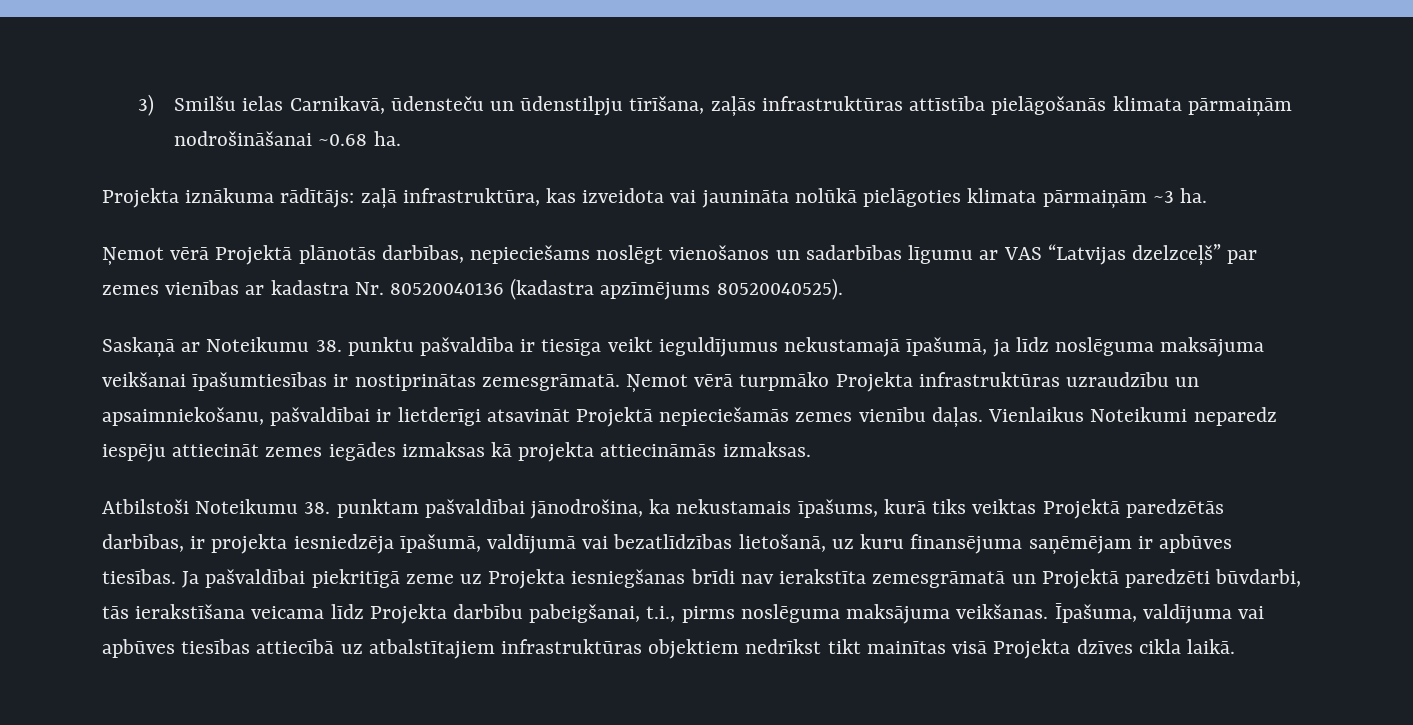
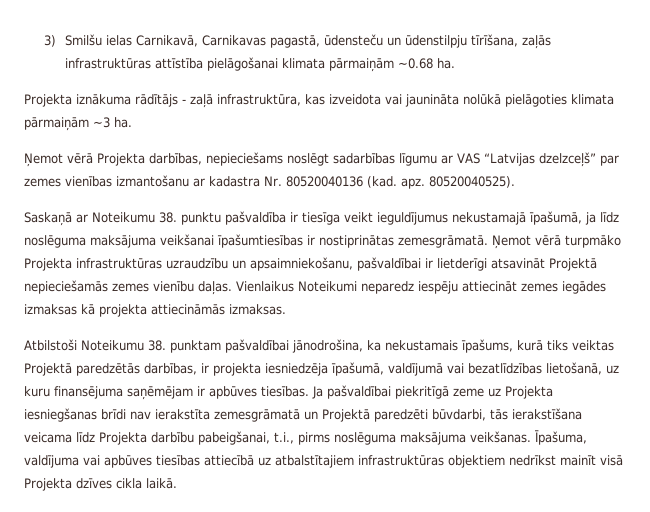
- 3) Smilšu ielas Carnikavā, ūdensteču un ūdenstilpju tīrīšana, zaļās infrastruktūras attīstība pielāgošanās klimata pārmaiņām nodrošināšanai ~0.68 ha.
+ 3) Smilšu ielas Carnikavā, Carnikavas pagastā, ūdensteču un ūdenstilpju tīrīšana, zaļās infrastruktūras attīstība pielāgošanai klimata pārmaiņām ~0.68 ha.
- Projekta iznākuma rādītājs: zaļā infrastruktūra, kas izveidota vai jaunināta nolūkā pielāgoties klimata pārmaiņām ~3 ha.
+ Projekta iznākuma rādītājs - zaļā infrastruktūra, kas izveidota vai jaunināta nolūkā pielāgoties klimata pārmaiņām ~3 ha.
- Ņemot vērā Projektā plānotās darbības, nepieciešams noslēgt vienošanos un sadarbības līgumu ar VAS “Latvijas dzelzceļš” par zemes vienības ar kadastra Nr. 80520040136 (kadastra apzīmējums 80520040525).
+ Ņemot vērā Projekta darbības, nepieciešams noslēgt sadarbības līgumu ar VAS “Latvijas dzelzceļš” par zemes vienības izmantošanu ar kadastra Nr. 80520040136 (kad. apz. 80520040525).
- Īpašuma, valdījuma vai apbūves tiesības attiecībā uz atbalstītajiem infrastruktūras objektiem nedrīkst tikt mainītas visā Projekta dzīves cikla laikā.
+ Īpašuma, valdījuma vai apbūves tiesības attiecībā uz atbalstītajiem infrastruktūras objektiem nedrīkst mainīt visā Projekta dzīves cikla laikā.

